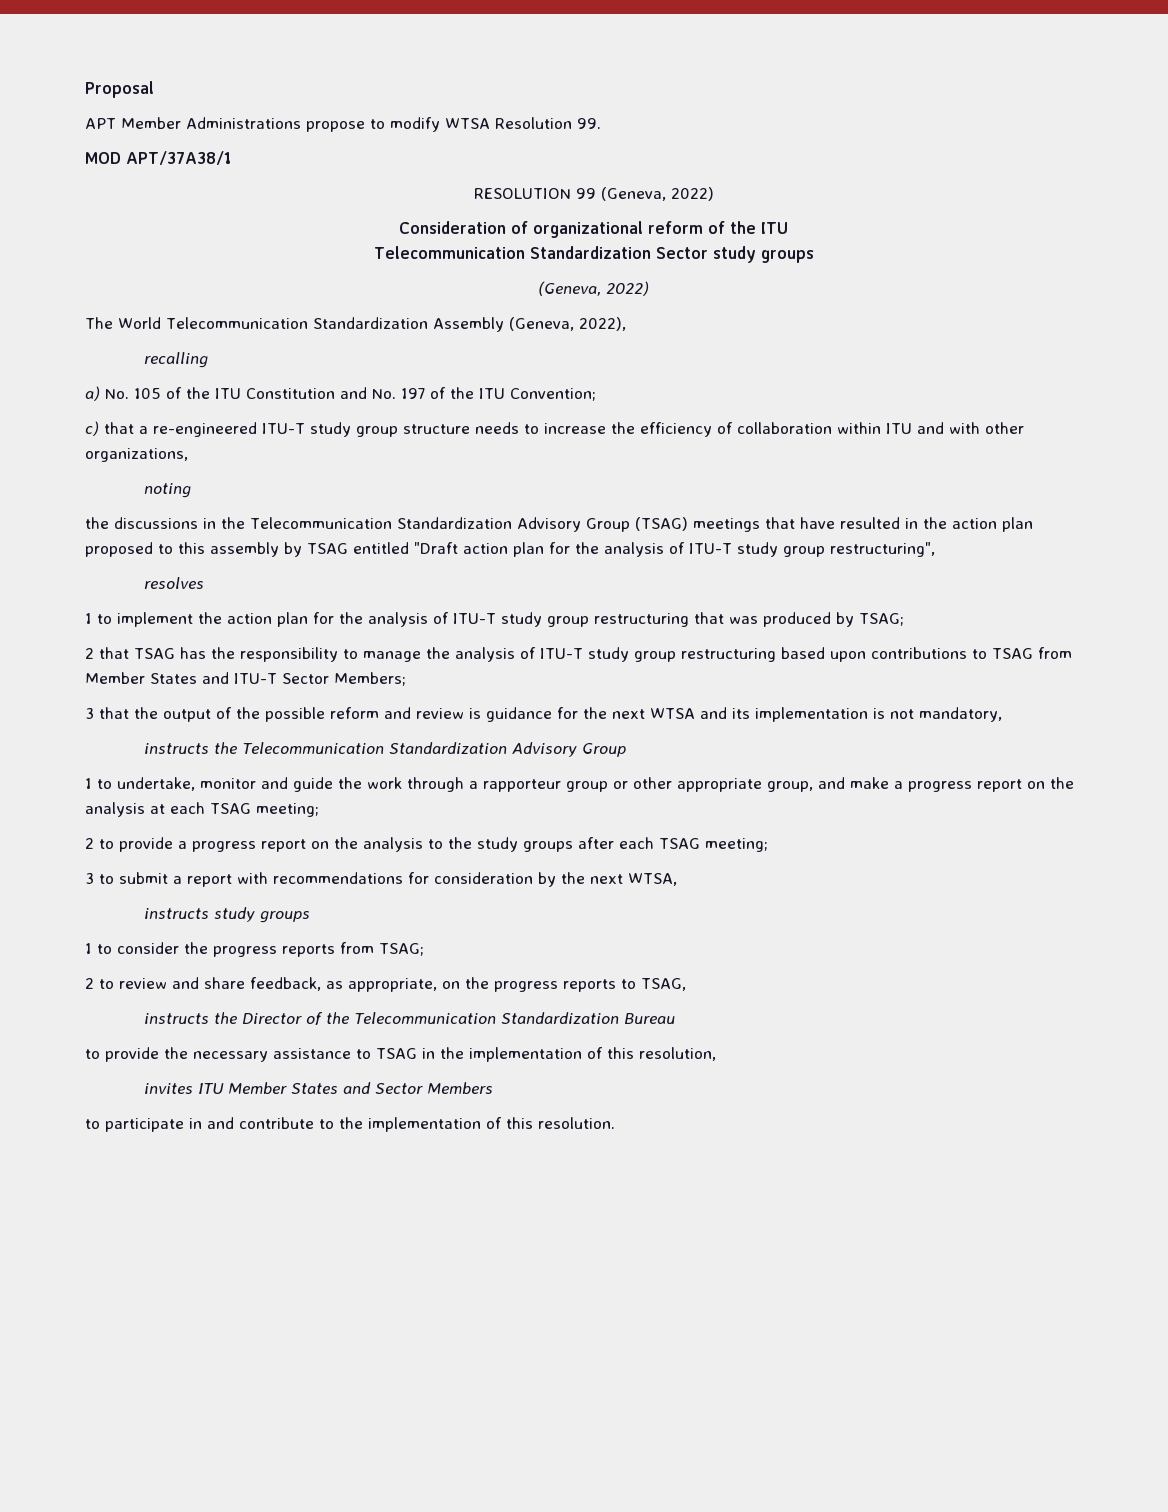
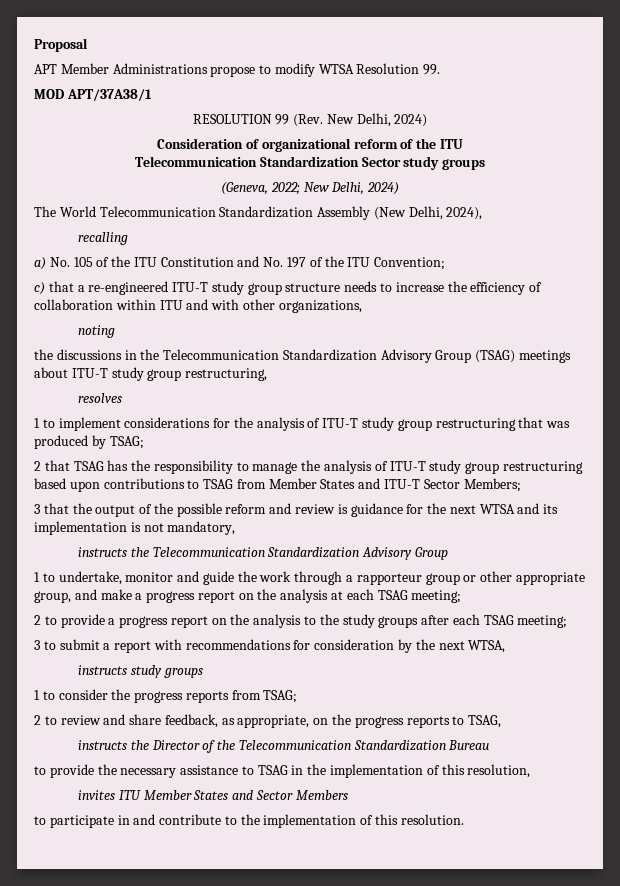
- RESOLUTION 99 (Geneva, 2022)
+ RESOLUTION 99 (Rev. New Delhi, 2024)
  Telecommunication Standardization Sector study groups
- (Geneva, 2022)
+ (Geneva, 2022; New Delhi, 2024)
- The World Telecommunication Standardization Assembly (Geneva, 2022),
+ The World Telecommunication Standardization Assembly (New Delhi, 2024),
- the discussions in the Telecommunication Standardization Advisory Group (TSAG) meetings that have resulted in the action plan proposed to this assembly by TSAG entitled "Draft action plan for the analysis of ITU-T study group restructuring",
+ the discussions in the Telecommunication Standardization Advisory Group (TSAG) meetings about ITU-T study group restructuring,
- 1 to implement the action plan for the analysis of ITU-T study group restructuring that was produced by TSAG;
+ 1 to implement considerations for the analysis of ITU-T study group restructuring that was produced by TSAG;

